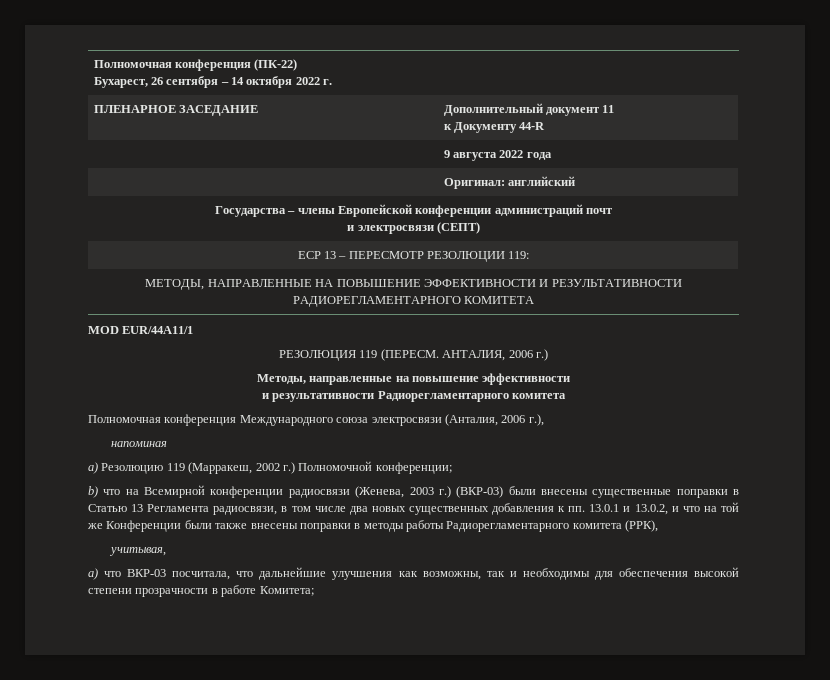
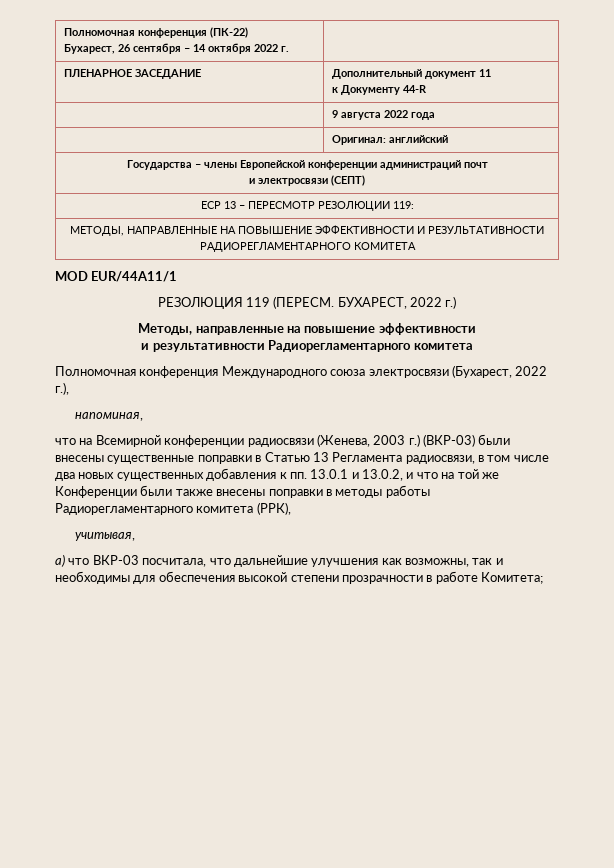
- АНТАЛИЯ, 2006 г.)
+ БУХАРЕСТ, 2022 г.)
- Полномочная конференция Международного союза электросвязи (Анталия, 2006 г.),
+ Полномочная конференция Международного союза электросвязи (Бухарест, 2022 г.),
- напоминая
- а) Резолюцию 119 (Марракеш, 2002 г.) Полномочной конференции;
- b) что на Всемирной конференции радиосвязи (Женева, 2003 г.) (ВКР-03) были внесены существенные поправки в Статью 13 Регламента радиосвязи, в том числе два новых существенных добавления к пп. 13.0.1 и 13.0.2, и что на той же Конференции были также внесены поправки в методы работы Радиорегламентарного комитета (РРК),
+ напоминая,
+ что на Всемирной конференции радиосвязи (Женева, 2003 г.) (ВКР-03) были внесены существенные поправки в Статью 13 Регламента радиосвязи, в том числе два новых существенных добавления к пп. 13.0.1 и 13.0.2, и что на той же Конференции были также внесены поправки в методы работы Радиорегламентарного комитета (РРК),

